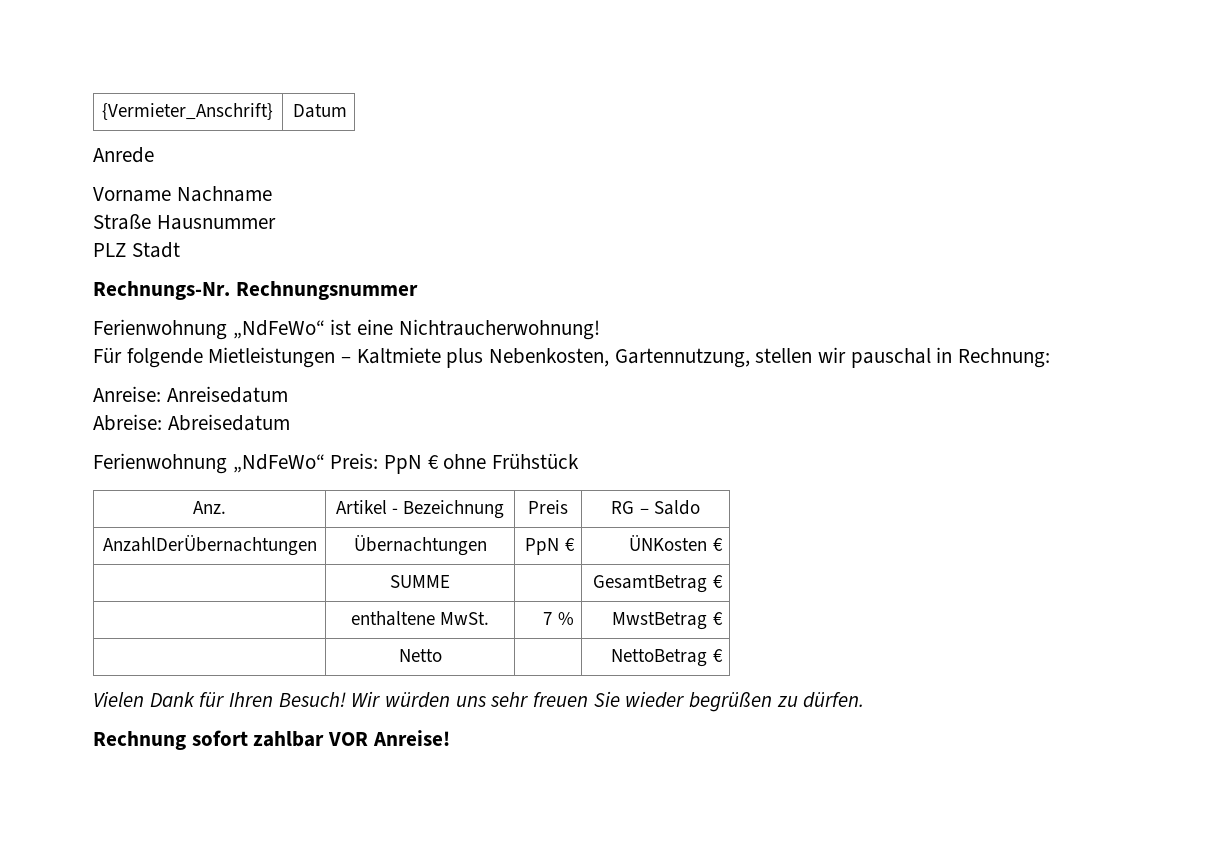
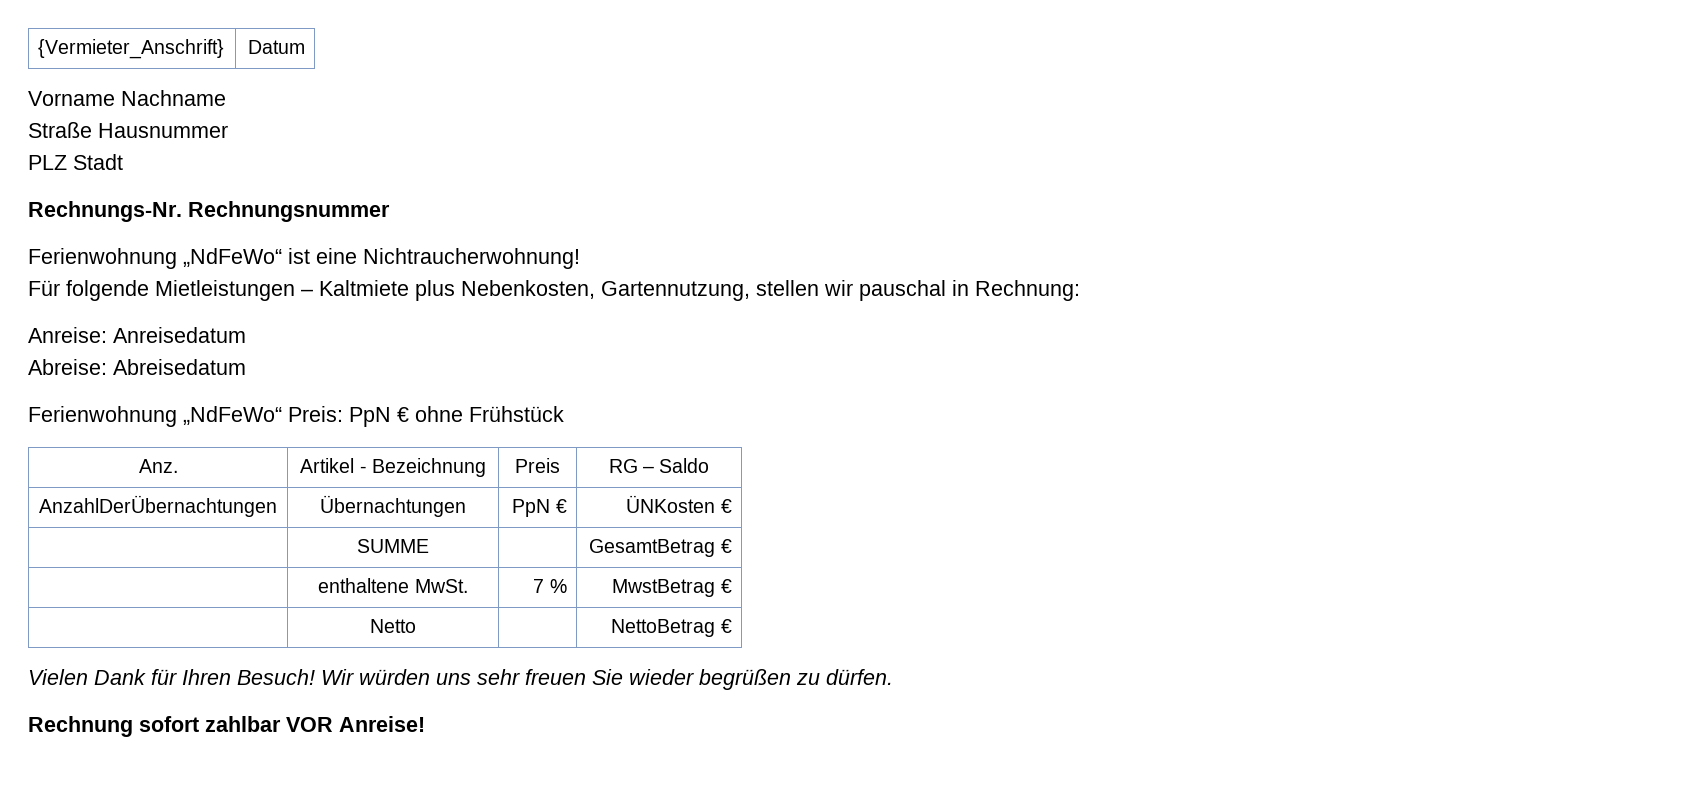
- Anrede

